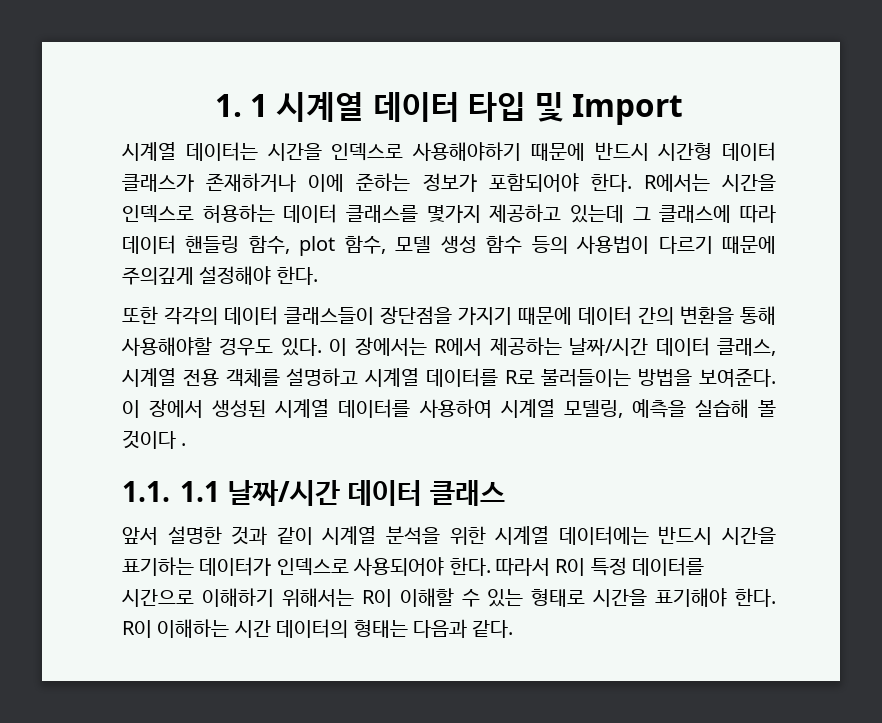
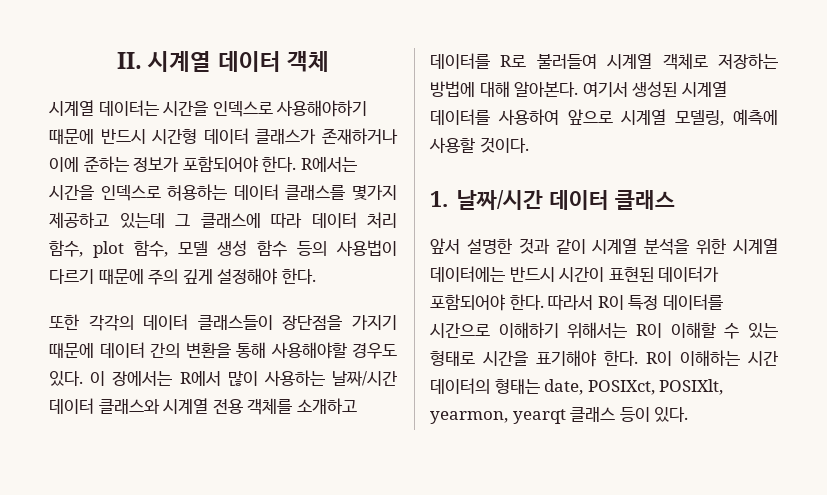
- 1. 1 시계열 데이터 타입 및 Import
+ II. 시계열 데이터 객체
- R에서는 시간을 인덱스로 허용하는 데이터 클래스를 몇가지 제공하고 있는데 그 클래스에 따라 데이터 핸들링 함수, plot 함수, 모델 생성 함수 등의 사용법이 다르기 때문에 주의깊게 설정해야 한다.
+ R에서는 시간을 인덱스로 허용하는 데이터 클래스를 몇가지 제공하고 있는데 그 클래스에 따라 데이터 처리 함수, plot 함수, 모델 생성 함수 등의 사용법이 다르기 때문에 주의 깊게 설정해야 한다.
- 이 장에서는 R에서 제공하는 날짜/시간 데이터 클래스, 시계열 전용 객체를 설명하고 시계열 데이터를 R로 불러들이는 방법을 보여준다. 이 장에서 생성된 시계열 데이터를 사용하여 시계열 모델링, 예측을 실습해 볼 것이다 .
- 1.1. 1.1 날짜/시간 데이터 클래스
+ 이 장에서는 R에서 많이 사용하는 날짜/시간 데이터 클래스와 시계열 전용 객체를 소개하고 데이터를 R로 불러들여 시계열 객체로 저장하는 방법에 대해 알아본다. 여기서 생성된 시계열 데이터를 사용하여 앞으로 시계열 모델링, 예측에 사용할 것이다.
+ 1. 날짜/시간 데이터 클래스
- 앞서 설명한 것과 같이 시계열 분석을 위한 시계열 데이터에는 반드시 시간을 표기하는 데이터가 인덱스로 사용되어야 한다.
+ 앞서 설명한 것과 같이 시계열 분석을 위한 시계열 데이터에는 반드시 시간이 표현된 데이터가 포함되어야 한다.
- R이 이해하는 시간 데이터의 형태는 다음과 같다.
+ R이 이해하는 시간 데이터의 형태는 date, POSIXct, POSIXlt, yearmon, yearqt 클래스 등이 있다.

